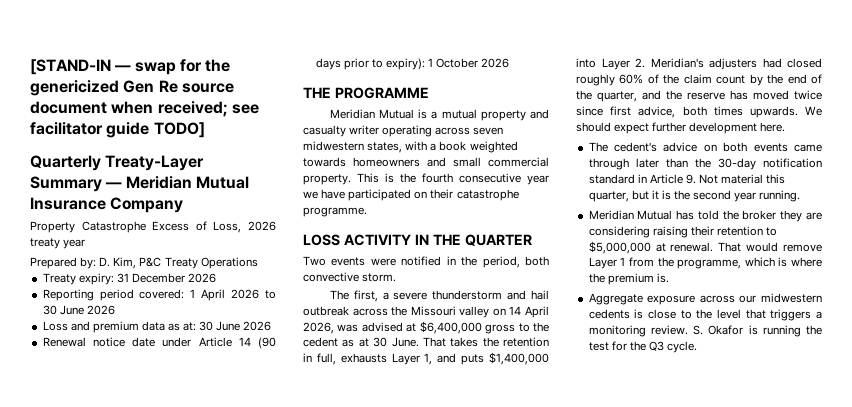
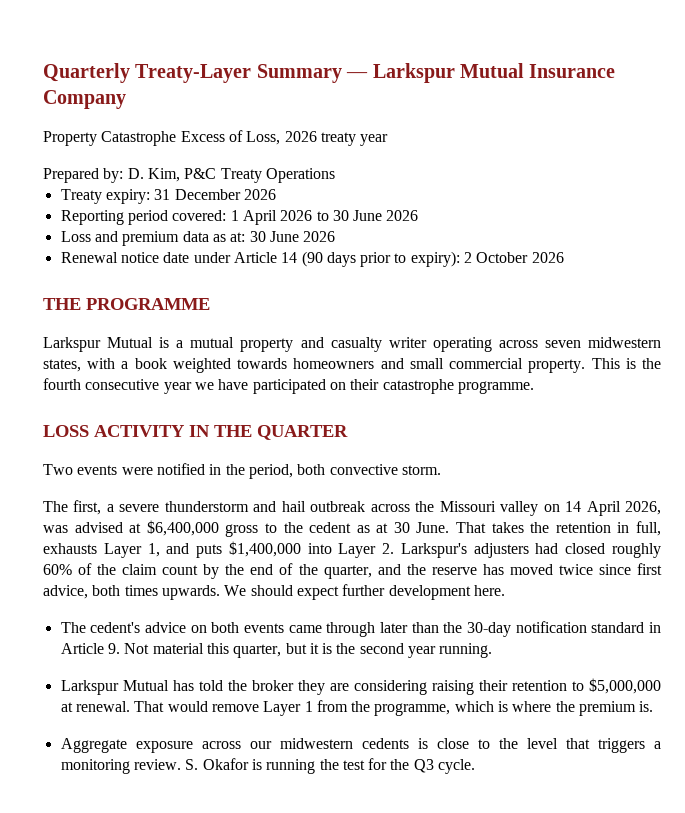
- [STAND-IN — swap for the genericized Gen Re source document when received; see facilitator guide TODO]
- Quarterly Treaty-Layer Summary — Meridian Mutual Insurance Company
+ Quarterly Treaty-Layer Summary — Larkspur Mutual Insurance Company
- Renewal notice date under Article 14 (90 days prior to expiry): 1 October 2026
+ Renewal notice date under Article 14 (90 days prior to expiry): 2 October 2026
- Meridian Mutual is a mutual property and casualty writer operating across seven midwestern states, with a book weighted towards homeowners and small commercial property.
+ Larkspur Mutual is a mutual property and casualty writer operating across seven midwestern states, with a book weighted towards homeowners and small commercial property.
- That takes the retention in full, exhausts Layer 1, and puts $1,400,000 into Layer 2. Meridian's adjusters had closed roughly 60% of the claim count by the end of the quarter, and the reserve has moved twice since first advice, both times upwards.
+ That takes the retention in full, exhausts Layer 1, and puts $1,400,000 into Layer 2. Larkspur's adjusters had closed roughly 60% of the claim count by the end of the quarter, and the reserve has moved twice since first advice, both times upwards.
- Meridian Mutual has told the broker they are considering raising their retention to $5,000,000 at renewal.
+ Larkspur Mutual has told the broker they are considering raising their retention to $5,000,000 at renewal.

